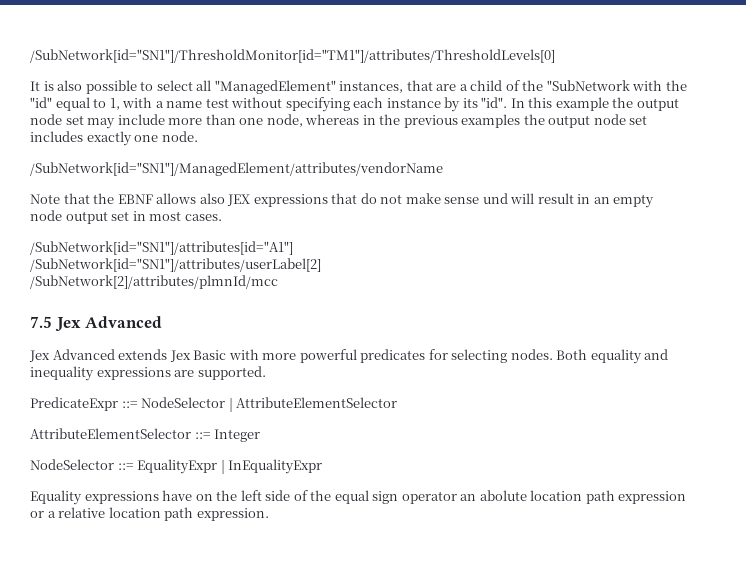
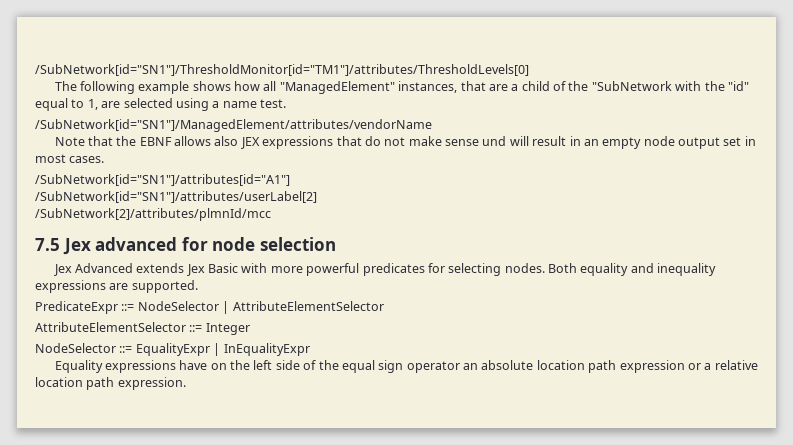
- It is also possible to select all "ManagedElement" instances, that are a child of the "SubNetwork with the "id" equal to 1, with a name test without specifying each instance by its "id". In this example the output node set may include more than one node, whereas in the previous examples the output node set includes exactly one node.
+ The following example shows how all "ManagedElement" instances, that are a child of the "SubNetwork with the "id" equal to 1, are selected using a name test.
- 7.5 Jex Advanced
+ 7.5 Jex advanced for node selection
- Equality expressions have on the left side of the equal sign operator an abolute location path expression or a relative location path expression.
+ Equality expressions have on the left side of the equal sign operator an absolute location path expression or a relative location path expression.

